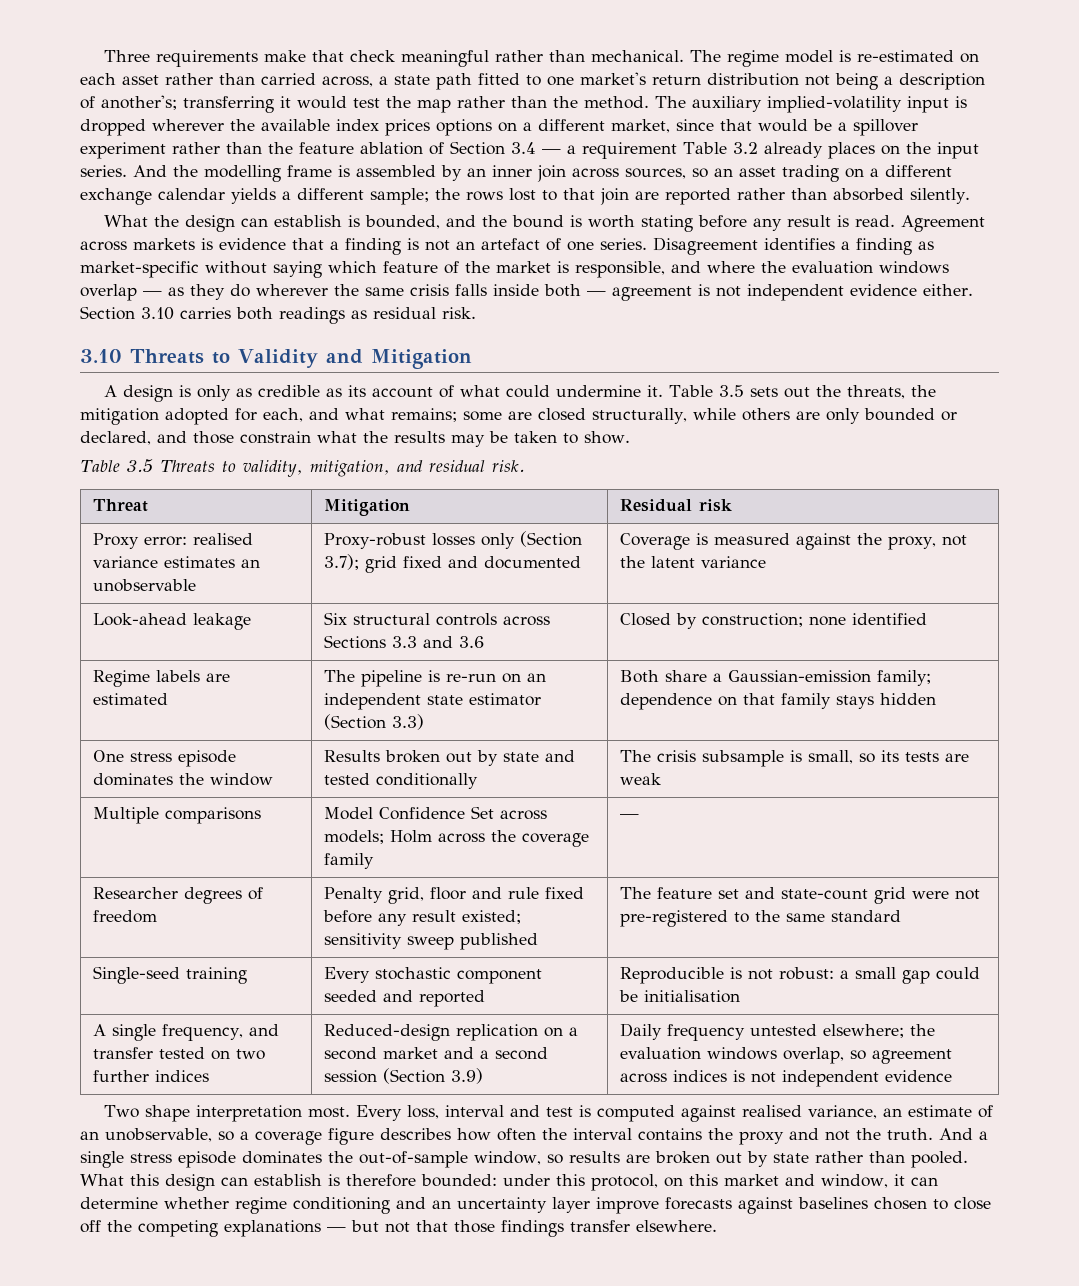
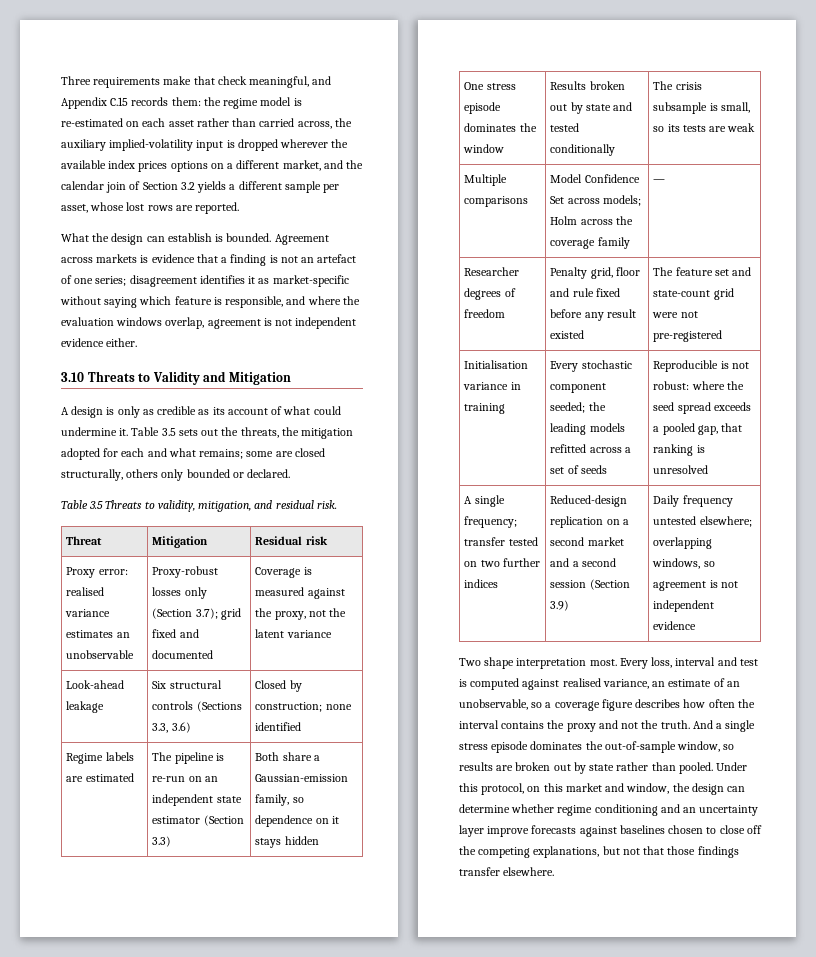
- Three requirements make that check meaningful rather than mechanical. The regime model is re-estimated on each asset rather than carried across, a state path fitted to one market's return distribution not being a description of another's; transferring it would test the map rather than the method. The auxiliary implied-volatility input is dropped wherever the available index prices options on a different market, since that would be a spillover experiment rather than the feature ablation of Section 3.4 — a requirement Table 3.2 already places on the input series. And the modelling frame is assembled by an inner join across sources, so an asset trading on a different exchange calendar yields a different sample; the rows lost to that join are reported rather than absorbed silently.
+ Three requirements make that check meaningful, and Appendix C.15 records them: the regime model is re-estimated on each asset rather than carried across, the auxiliary implied-volatility input is dropped wherever the available index prices options on a different market, and the calendar join of Section 3.2 yields a different sample per asset, whose lost rows are reported.
- What the design can establish is bounded, and the bound is worth stating before any result is read.
+ What the design can establish is bounded.
- Agreement across markets is evidence that a finding is not an artefact of one series. Disagreement identifies a finding as market-specific without saying which feature of the market is responsible, and where the evaluation windows overlap — as they do wherever the same crisis falls inside both — agreement is not independent evidence either. Section 3.10 carries both readings as residual risk.
+ Agreement across markets is evidence that a finding is not an artefact of one series; disagreement identifies it as market-specific without saying which feature is responsible, and where the evaluation windows overlap, agreement is not independent evidence either.
- Table 3.5 sets out the threats, the mitigation adopted for each, and what remains; some are closed structurally, while others are only bounded or declared, and those constrain what the results may be taken to show.
+ Table 3.5 sets out the threats, the mitigation adopted for each and what remains; some are closed structurally, others only bounded or declared.
- Look-ahead leakage | Six structural controls across Sections 3.3 and 3.6 | Closed by construction; none identified
+ Look-ahead leakage | Six structural controls (Sections 3.3, 3.6) | Closed by construction; none identified
- Regime labels are estimated | The pipeline is re-run on an independent state estimator (Section 3.3) | Both share a Gaussian-emission family; dependence on that family stays hidden
+ Regime labels are estimated | The pipeline is re-run on an independent state estimator (Section 3.3) | Both share a Gaussian-emission family, so dependence on it stays hidden
- Researcher degrees of freedom | Penalty grid, floor and rule fixed before any result existed; sensitivity sweep published | The feature set and state-count grid were not pre-registered to the same standard
- Single-seed training | Every stochastic component seeded and reported | Reproducible is not robust: a small gap could be initialisation
+ Researcher degrees of freedom | Penalty grid, floor and rule fixed before any result existed | The feature set and state-count grid were not pre-registered
+ Initialisation variance in training | Every stochastic component seeded; the leading models refitted across a set of seeds | Reproducible is not robust: where the seed spread exceeds a pooled gap, that ranking is unresolved
- A single frequency, and transfer tested on two further indices | Reduced-design replication on a second market and a second session (Section 3.9) | Daily frequency untested elsewhere; the evaluation windows overlap, so agreement across indices is not independent evidence
+ A single frequency; transfer tested on two further indices | Reduced-design replication on a second market and a second session (Section 3.9) | Daily frequency untested elsewhere; overlapping windows, so agreement is not independent evidence
- What this design can establish is therefore bounded: under this protocol, on this market and window, it can determine whether regime conditioning and an uncertainty layer improve forecasts against baselines chosen to close off the competing explanations — but not that those findings transfer elsewhere.
+ Under this protocol, on this market and window, the design can determine whether regime conditioning and an uncertainty layer improve forecasts against baselines chosen to close off the competing explanations, but not that those findings transfer elsewhere.

